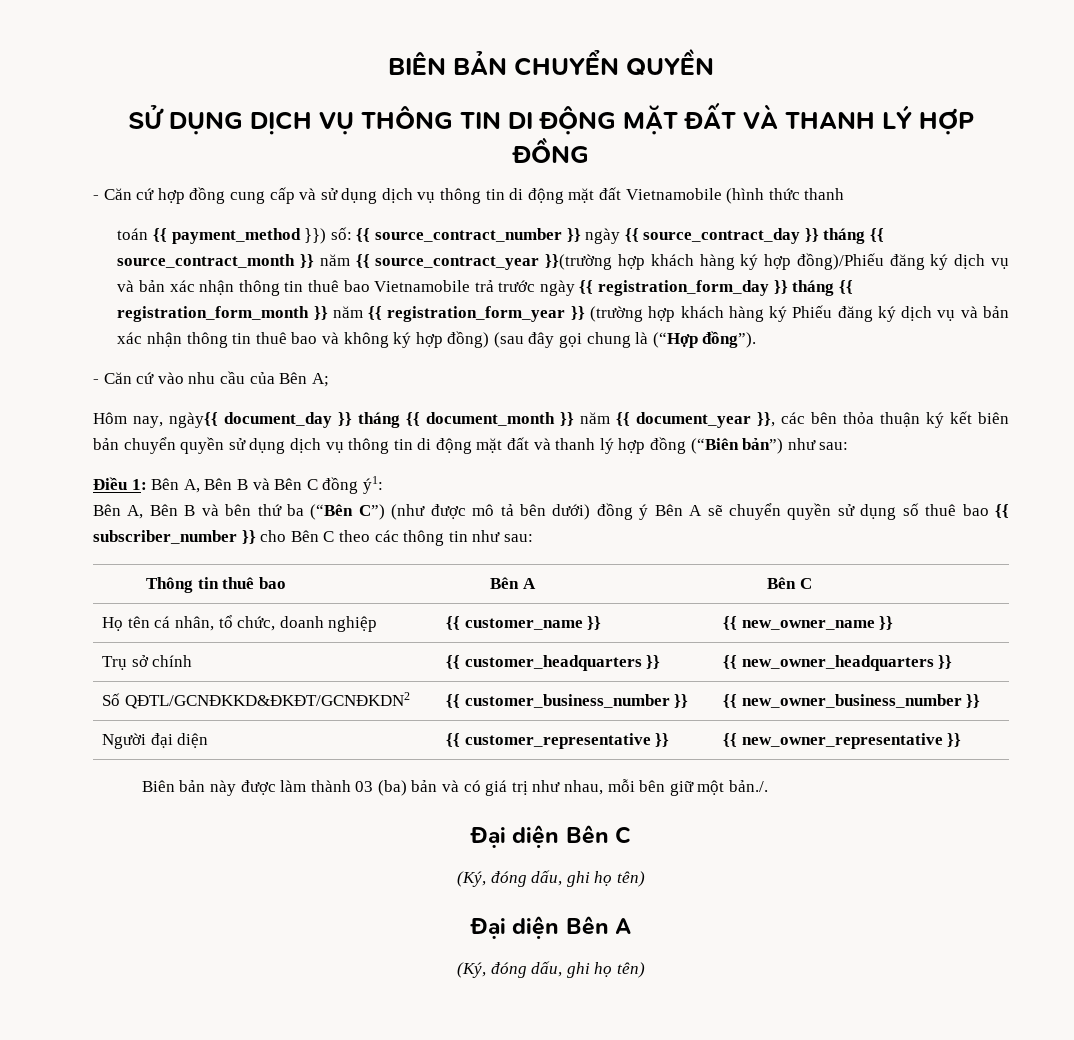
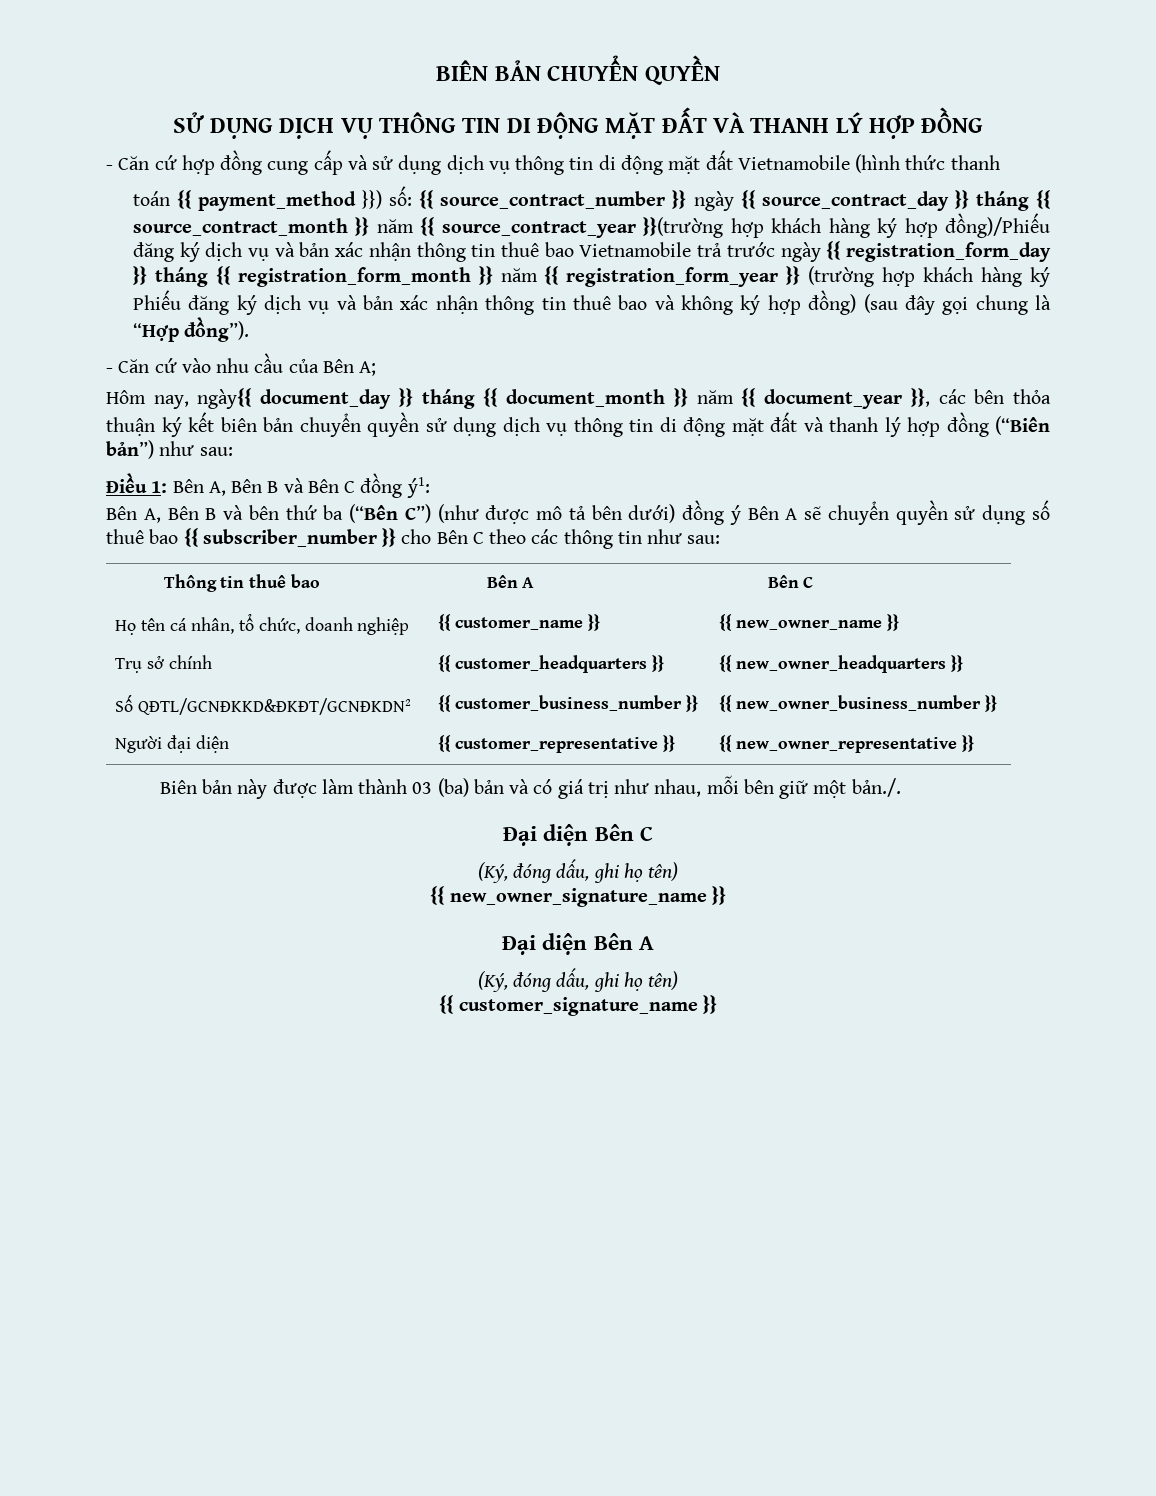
- {{ source_contract_number }} ngày {{ source_contract_day }} tháng {{ source_contract_month }} năm {{ source_contract_year }}(trường hợp khách hàng ký hợp đồng)/Phiếu đăng ký dịch vụ và bản xác nhận thông tin thuê bao Vietnamobile trả trước ngày {{ registration_form_day }} tháng {{ registration_form_month }} năm {{ registration_form_year }} (trường hợp khách hàng ký Phiếu đăng ký dịch vụ và bản xác nhận thông tin thuê bao và không ký hợp đồng) (sau đây gọi chung là (“Hợp đồng”).
+ {{ source_contract_number }} ngày {{ source_contract_day }} tháng {{ source_contract_month }} năm {{ source_contract_year }}(trường hợp khách hàng ký hợp đồng)/Phiếu đăng ký dịch vụ và bản xác nhận thông tin thuê bao Vietnamobile trả trước ngày {{ registration_form_day }} tháng {{ registration_form_month }} năm {{ registration_form_year }} (trường hợp khách hàng ký Phiếu đăng ký dịch vụ và bản xác nhận thông tin thuê bao và không ký hợp đồng) (sau đây gọi chung là “Hợp đồng”).
+ {{ new_owner_signature_name }}
+ {{ customer_signature_name }}

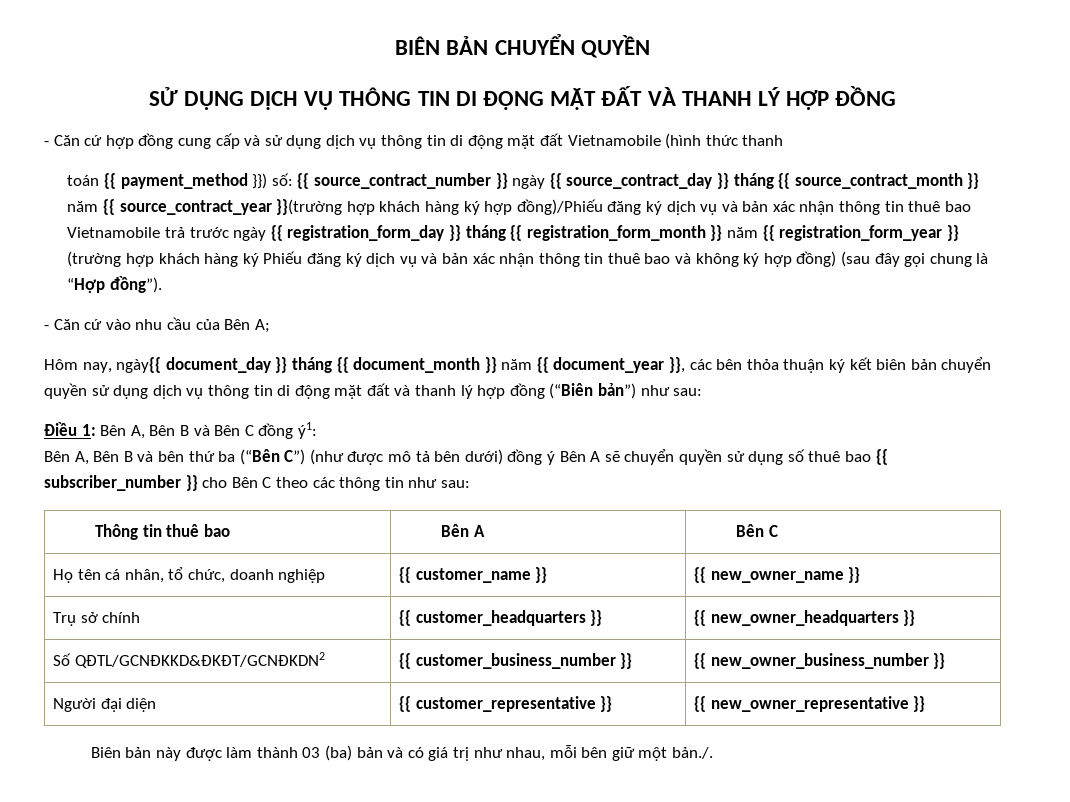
- Đại diện Bên C
- (Ký, đóng dấu, ghi họ tên)
- {{ new_owner_signature_name }}
- Đại diện Bên A
- (Ký, đóng dấu, ghi họ tên)
- {{ customer_signature_name }}

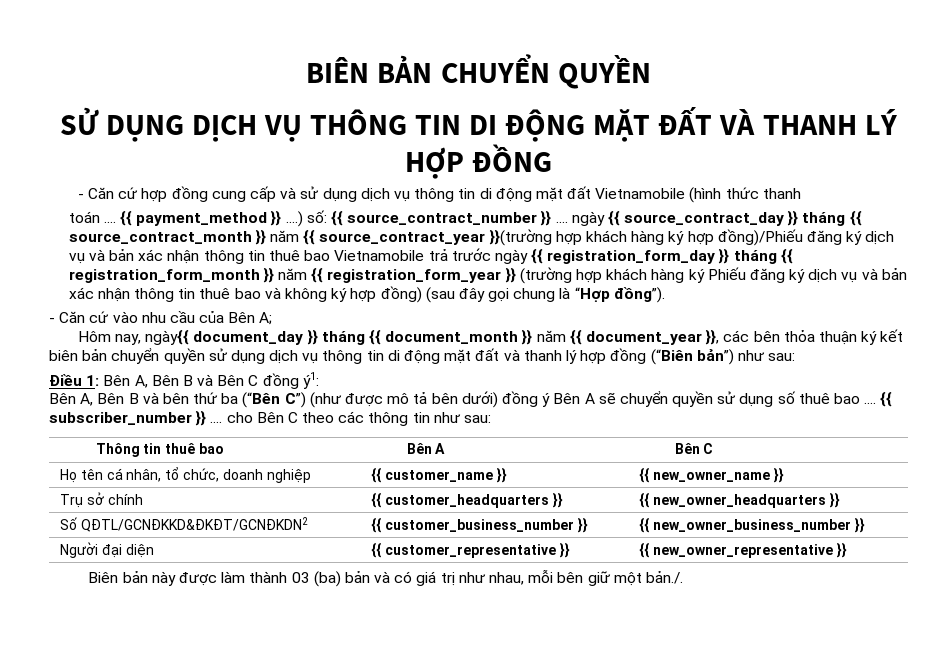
- toán {{ payment_method }}) số:
+ toán .... {{ payment_method }} ....) số:
- {{ source_contract_number }} ngày {{ source_contract_day }} tháng {{ source_contract_month }} năm {{ source_contract_year }}(trường hợp khách hàng ký hợp đồng)/Phiếu đăng ký dịch vụ và bản xác nhận thông tin thuê bao Vietnamobile trả trước ngày {{ registration_form_day }} tháng {{ registration_form_month }} năm {{ registration_form_year }} (trường hợp khách hàng ký Phiếu đăng ký dịch vụ và bản xác nhận thông tin thuê bao và không ký hợp đồng) (sau đây gọi chung là “Hợp đồng”).
+ {{ source_contract_number }} .... ngày {{ source_contract_day }} tháng {{ source_contract_month }} năm {{ source_contract_year }}(trường hợp khách hàng ký hợp đồng)/Phiếu đăng ký dịch vụ và bản xác nhận thông tin thuê bao Vietnamobile trả trước ngày {{ registration_form_day }} tháng {{ registration_form_month }} năm {{ registration_form_year }} (trường hợp khách hàng ký Phiếu đăng ký dịch vụ và bản xác nhận thông tin thuê bao và không ký hợp đồng) (sau đây gọi chung là “Hợp đồng”).
- Bên A, Bên B và bên thứ ba (“Bên C”) (như được mô tả bên dưới) đồng ý Bên A sẽ chuyển quyền sử dụng số thuê bao {{ subscriber_number }} cho Bên C theo các thông tin như sau:
+ Bên A, Bên B và bên thứ ba (“Bên C”) (như được mô tả bên dưới) đồng ý Bên A sẽ chuyển quyền sử dụng số thuê bao .... {{ subscriber_number }} .... cho Bên C theo các thông tin như sau:

